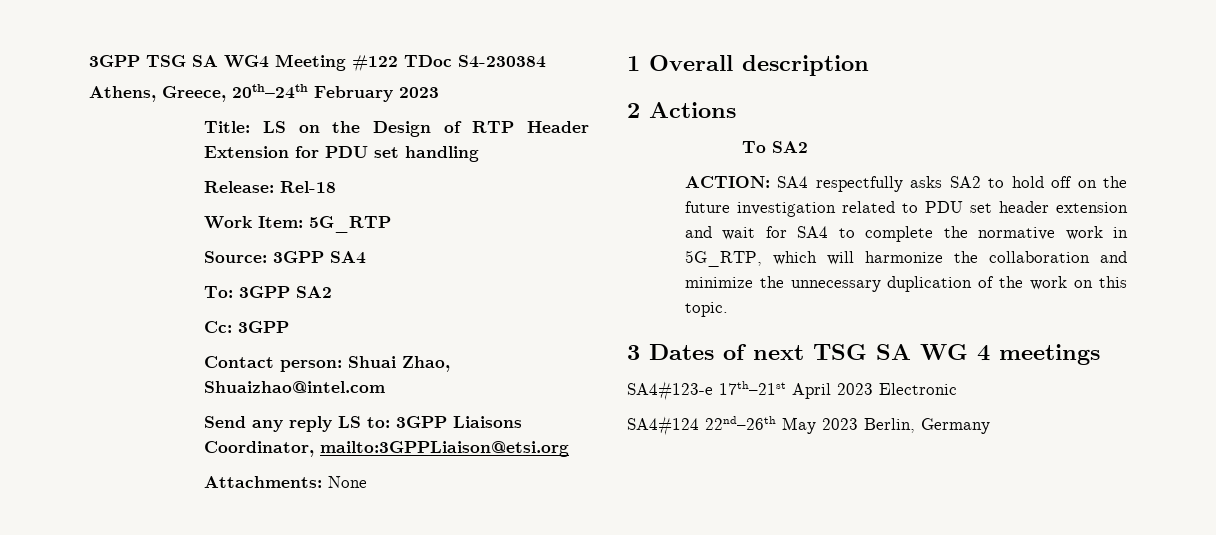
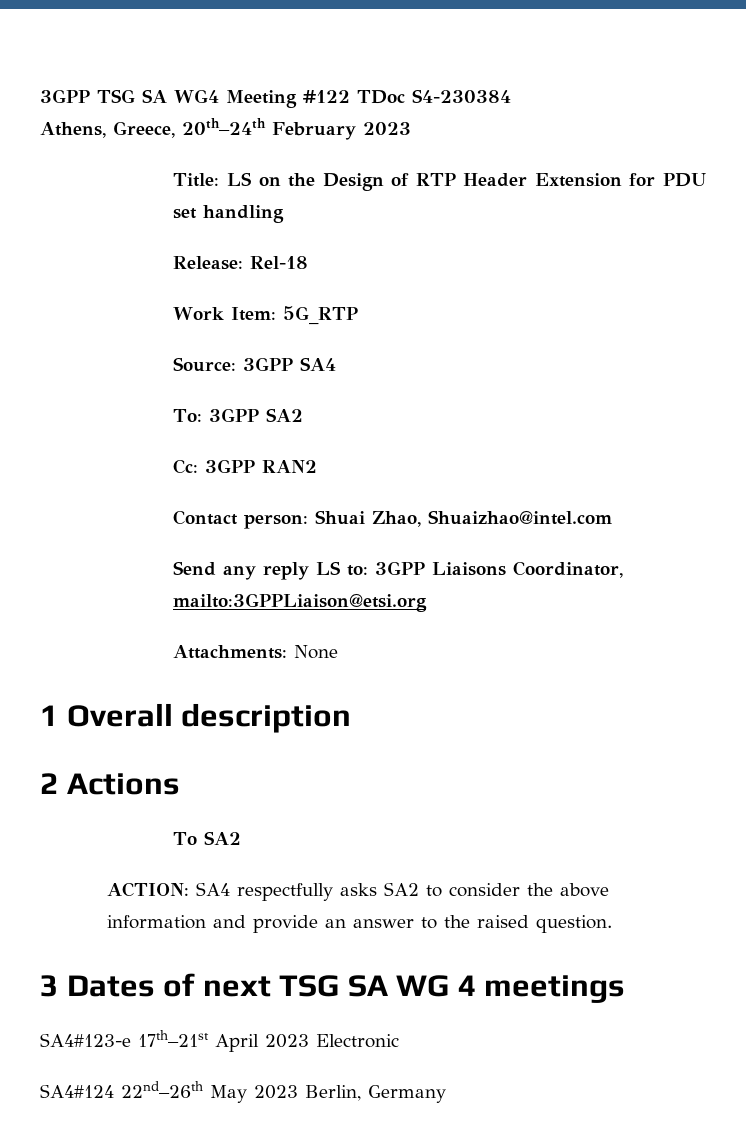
- Cc: 3GPP
+ Cc: 3GPP RAN2
- ACTION: SA4 respectfully asks SA2 to hold off on the future investigation related to PDU set header extension and wait for SA4 to complete the normative work in 5G_RTP, which will harmonize the collaboration and minimize the unnecessary duplication of the work on this topic.
+ ACTION: SA4 respectfully asks SA2 to consider the above information and provide an answer to the raised question.

